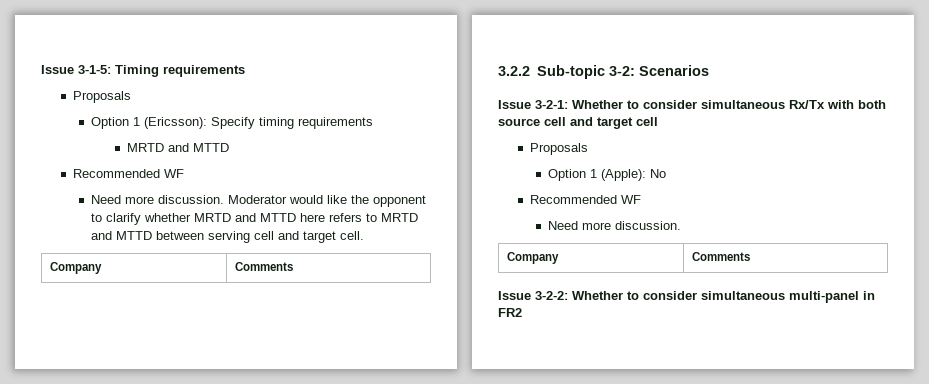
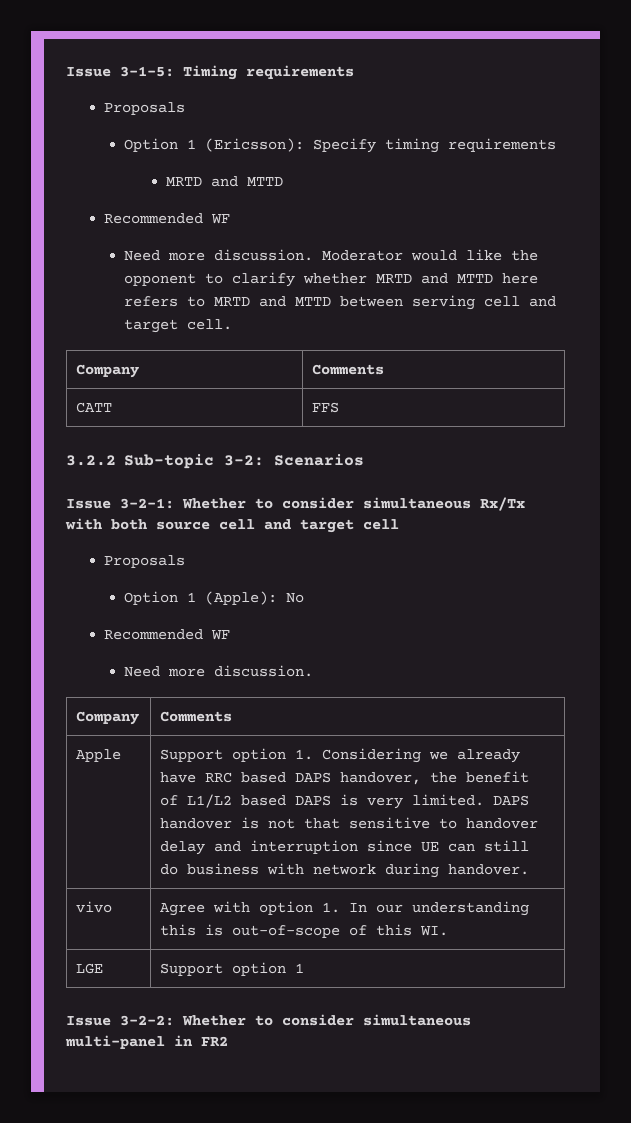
+ CATT | FFS
+ Apple | Support option 1. Considering we already have RRC based DAPS handover, the benefit of L1/L2 based DAPS is very limited. DAPS handover is not that sensitive to handover delay and interruption since UE can still do business with network during handover.
+ vivo | Agree with option 1. In our understanding this is out-of-scope of this WI.
+ LGE | Support option 1

